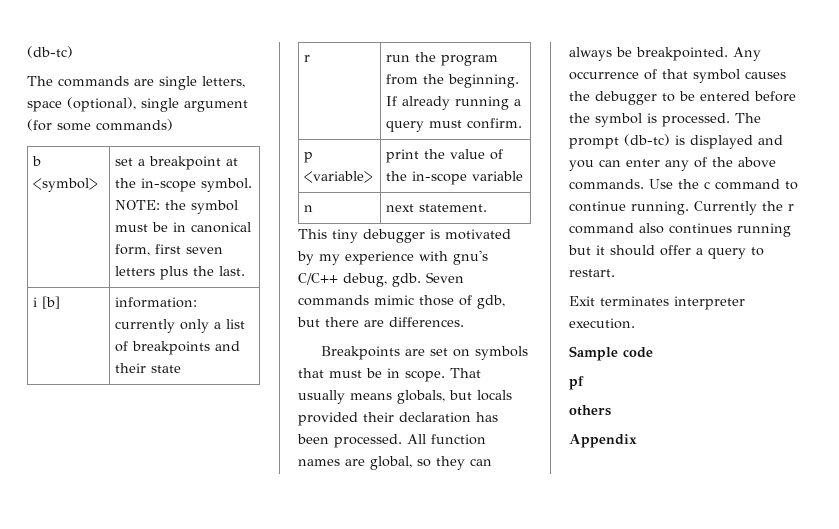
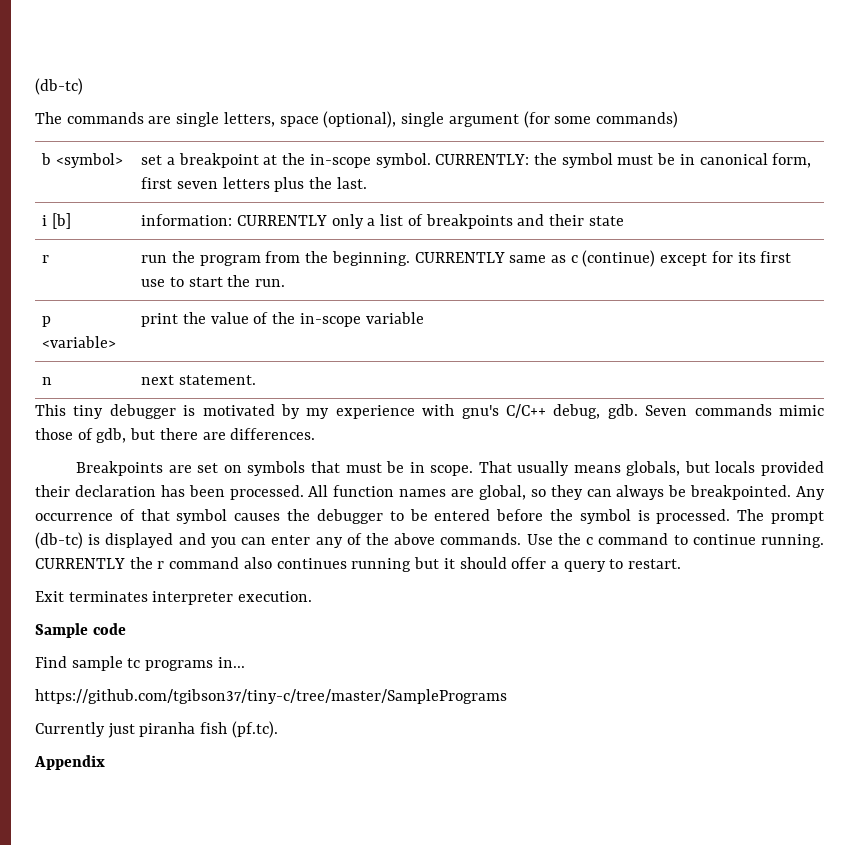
- b <symbol> | set a breakpoint at the in-scope symbol. NOTE: the symbol must be in canonical form, first seven letters plus the last.
+ b <symbol> | set a breakpoint at the in-scope symbol. CURRENTLY: the symbol must be in canonical form, first seven letters plus the last.
- i [b] | information: currently only a list of breakpoints and their state
+ i [b] | information: CURRENTLY only a list of breakpoints and their state
- r | run the program from the beginning. If already running a query must confirm.
+ r | run the program from the beginning. CURRENTLY same as c (continue) except for its first use to start the run.
- Currently the r command also continues running but it should offer a query to restart.
+ CURRENTLY the r command also continues running but it should offer a query to restart.
- pf
- others
+ Find sample tc programs in...
+ https://github.com/tgibson37/tiny-c/tree/master/SamplePrograms
+ Currently just piranha fish (pf.tc).

